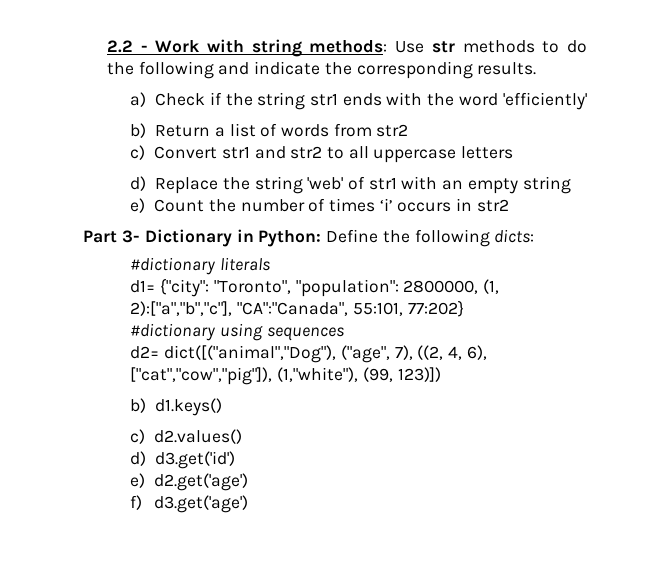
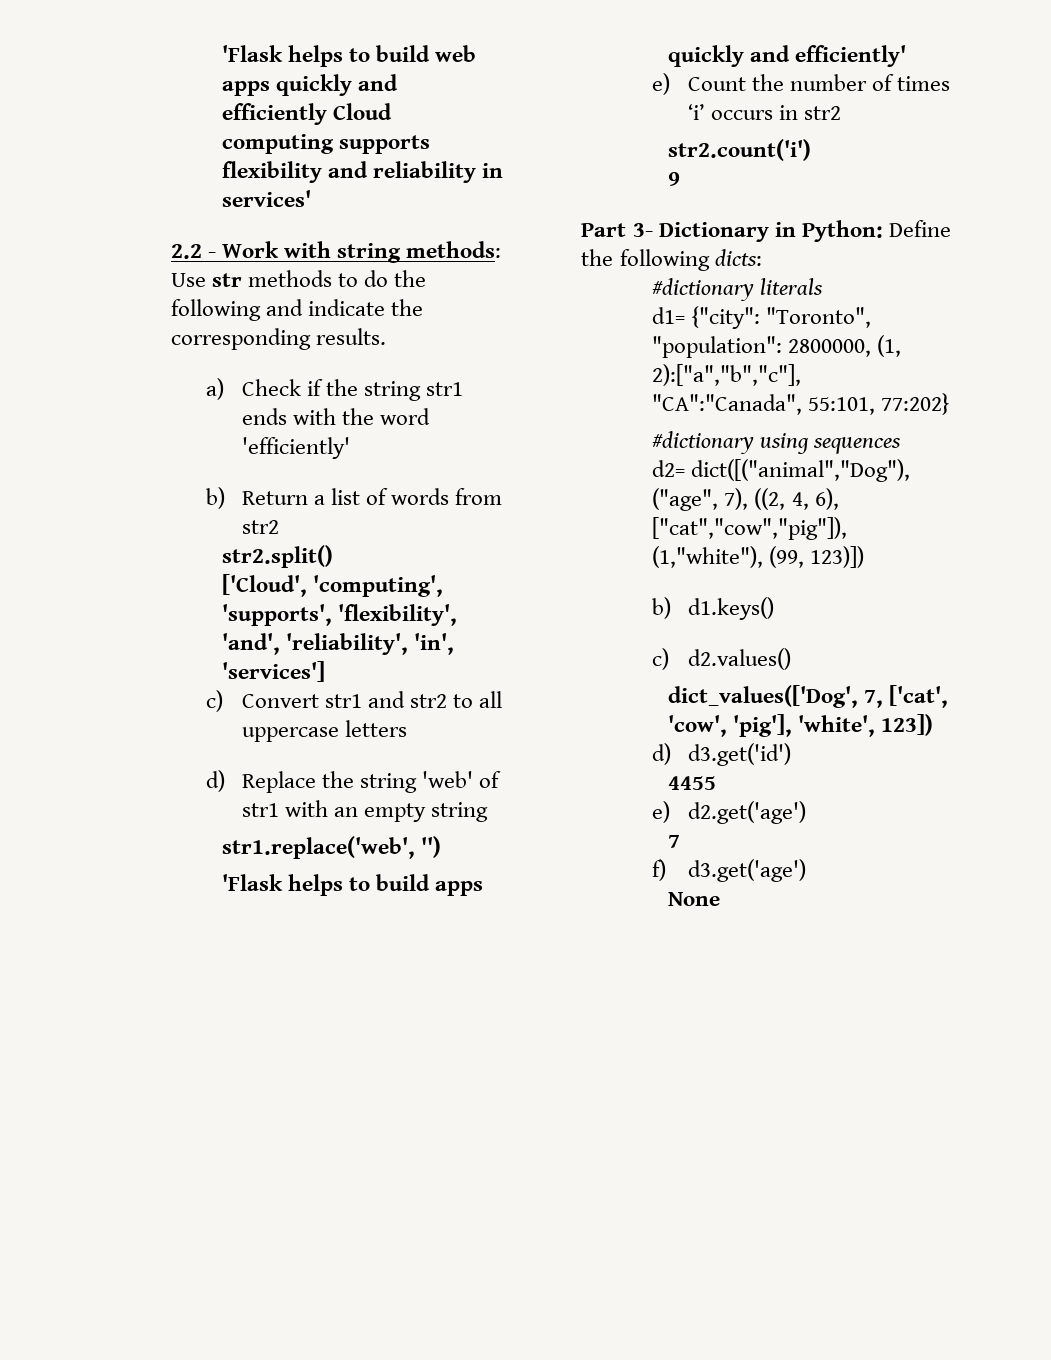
+ 'Flask helps to build web apps quickly and efficiently Cloud computing supports flexibility and reliability in services'
+ str2.split()
+ ['Cloud', 'computing', 'supports', 'flexibility', 'and', 'reliability', 'in', 'services']
+ str1.replace('web', '')
+ 'Flask helps to build apps quickly and efficiently'
+ str2.count('i')
+ 9
+ dict_values(['Dog', 7, ['cat', 'cow', 'pig'], 'white', 123])
+ 4455
+ 7
+ None

